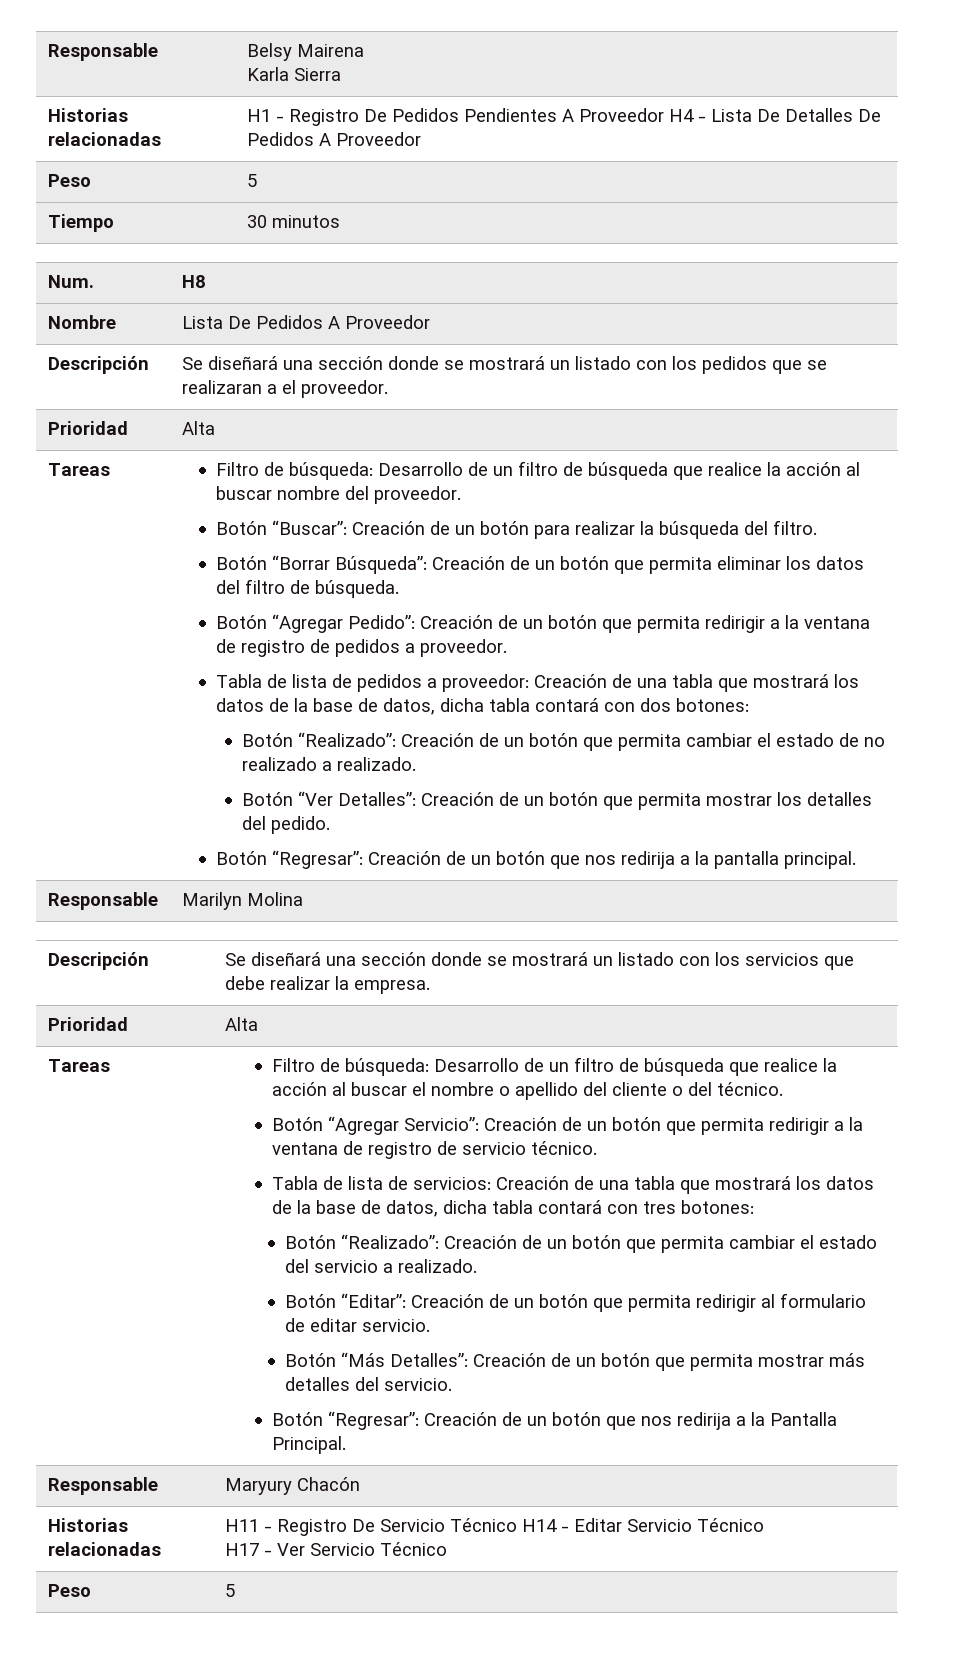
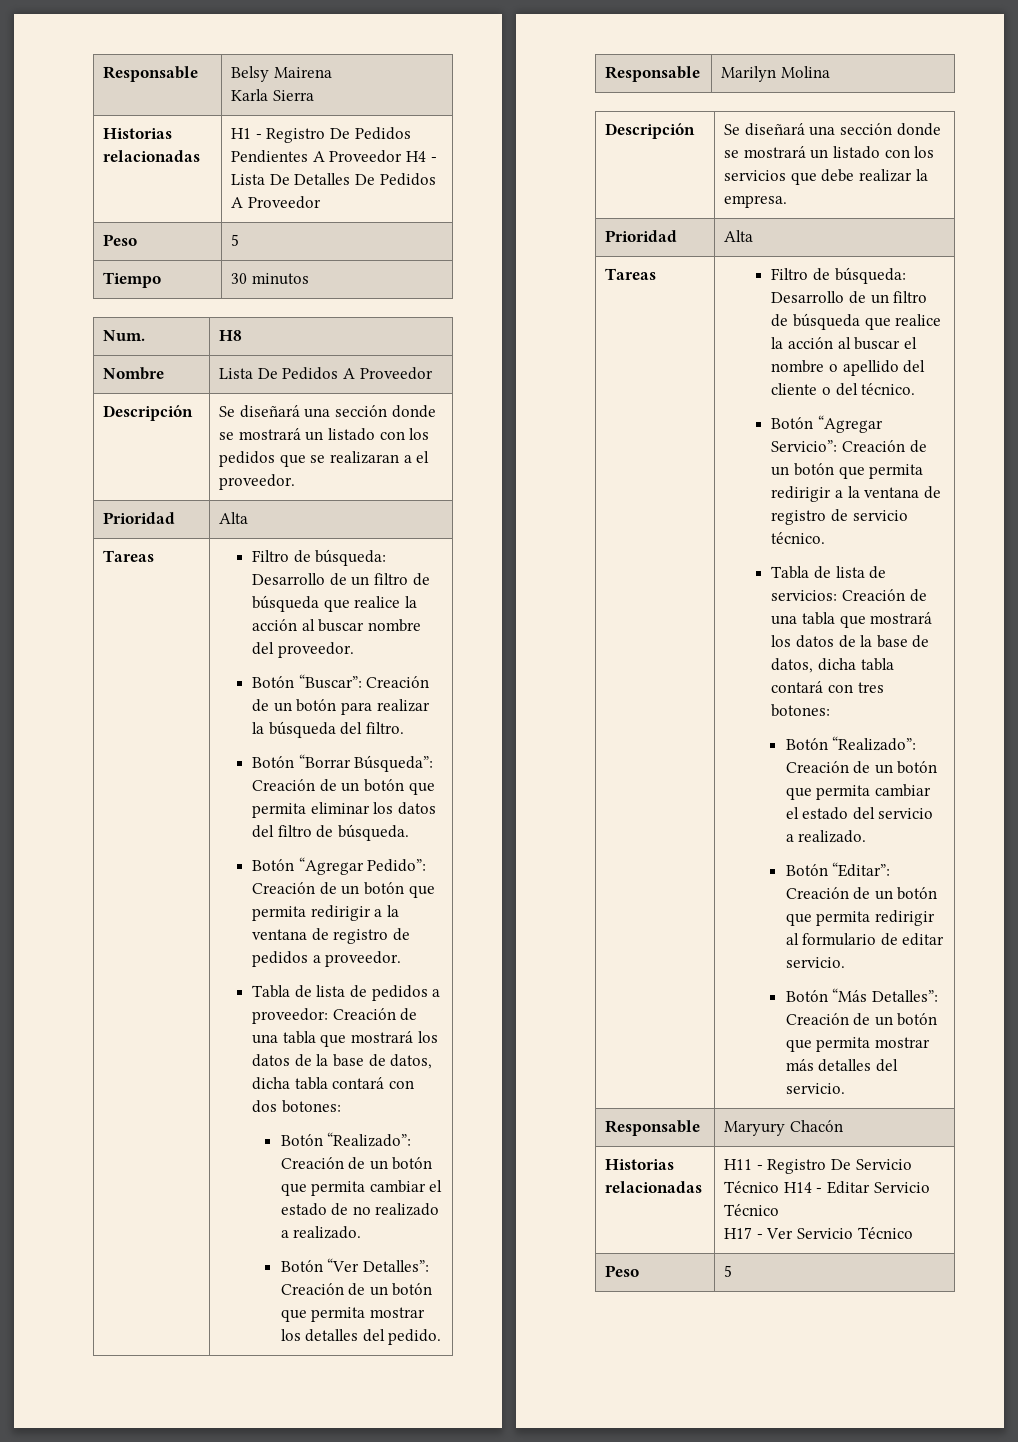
- Botón “Regresar”: Creación de un botón que nos redirija a la pantalla principal.
- Botón “Regresar”: Creación de un botón que nos redirija a la Pantalla Principal.

